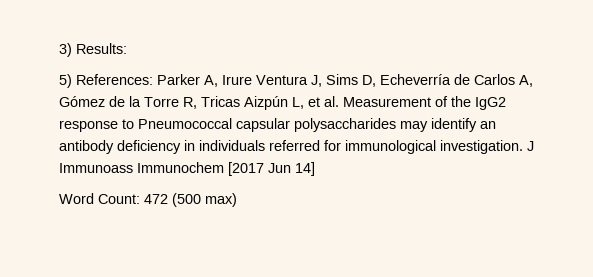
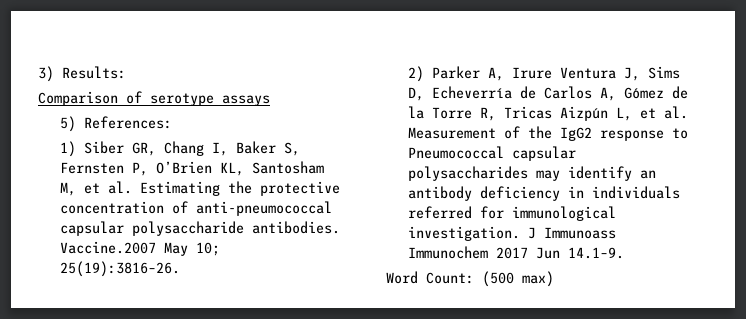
- 5) References: Parker A, Irure Ventura J, Sims D, Echeverría de Carlos A, Gómez de la Torre R, Tricas Aizpún L, et al. Measurement of the IgG2 response to Pneumococcal capsular polysaccharides may identify an antibody deficiency in individuals referred for immunological investigation.
+ Comparison of serotype assays
+ 5) References:
+ 1) Siber GR, Chang I, Baker S, Fernsten P, O’Brien KL, Santosham M, et al. Estimating the protective concentration of anti-pneumococcal capsular polysaccharide antibodies. Vaccine.2007 May 10; 25(19):3816–26.
+ 2) Parker A, Irure Ventura J, Sims D, Echeverría de Carlos A, Gómez de la Torre R, Tricas Aizpún L, et al. Measurement of the IgG2 response to Pneumococcal capsular polysaccharides may identify an antibody deficiency in individuals referred for immunological investigation.
- J Immunoass Immunochem [2017 Jun 14]
+ J Immunoass Immunochem 2017 Jun 14.1–9.
- Word Count: 472 (500 max)
+ Word Count: (500 max)

